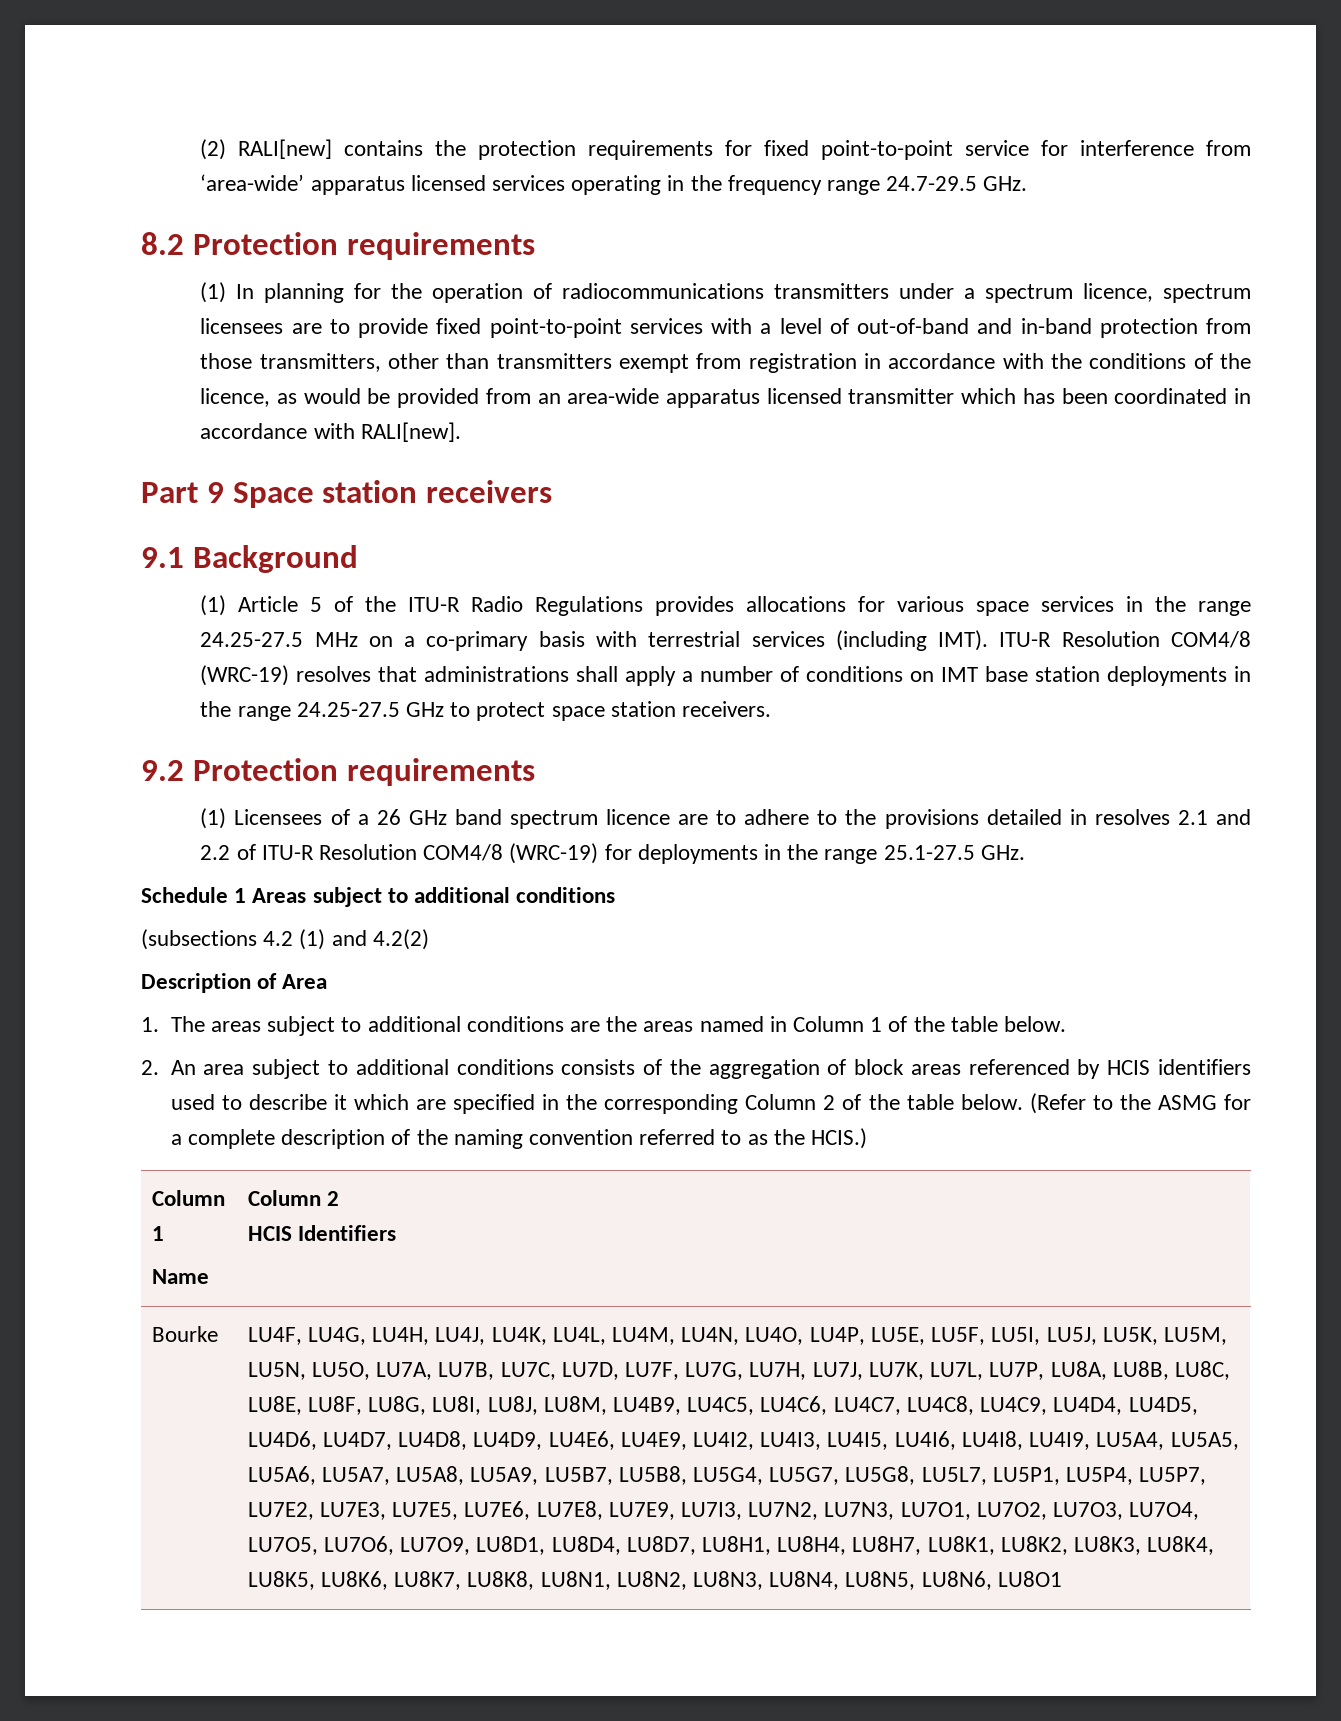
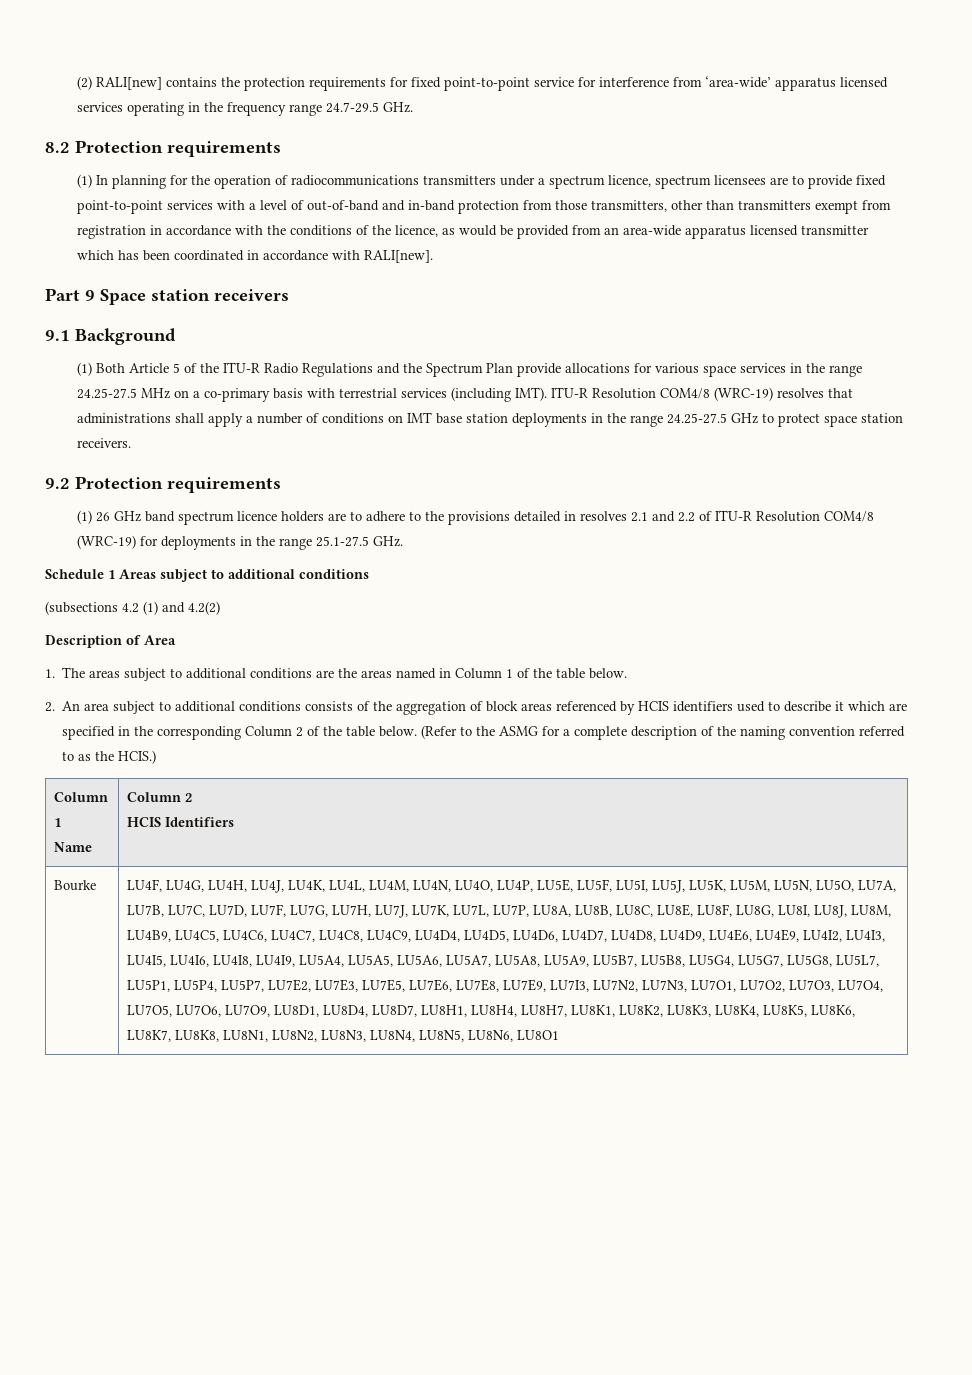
- (1) Article 5 of the ITU-R Radio Regulations provides allocations for various space services in the range 24.25-27.5 MHz on a co-primary basis with terrestrial services (including IMT).
+ (1) Both Article 5 of the ITU-R Radio Regulations and the Spectrum Plan provide allocations for various space services in the range 24.25-27.5 MHz on a co-primary basis with terrestrial services (including IMT).
- (1) Licensees of a 26 GHz band spectrum licence are to adhere to the provisions detailed in resolves 2.1 and 2.2 of ITU-R Resolution COM4/8 (WRC-19) for deployments in the range 25.1-27.5 GHz.
+ (1) 26 GHz band spectrum licence holders are to adhere to the provisions detailed in resolves 2.1 and 2.2 of ITU-R Resolution COM4/8 (WRC-19) for deployments in the range 25.1-27.5 GHz.

